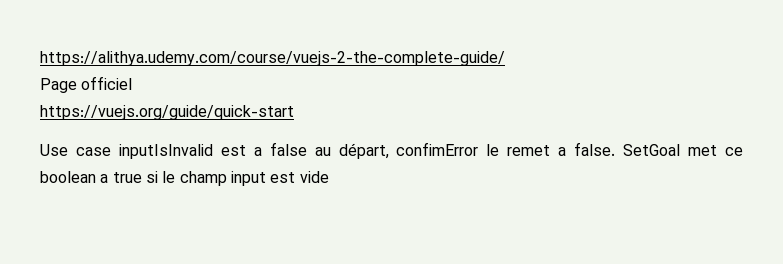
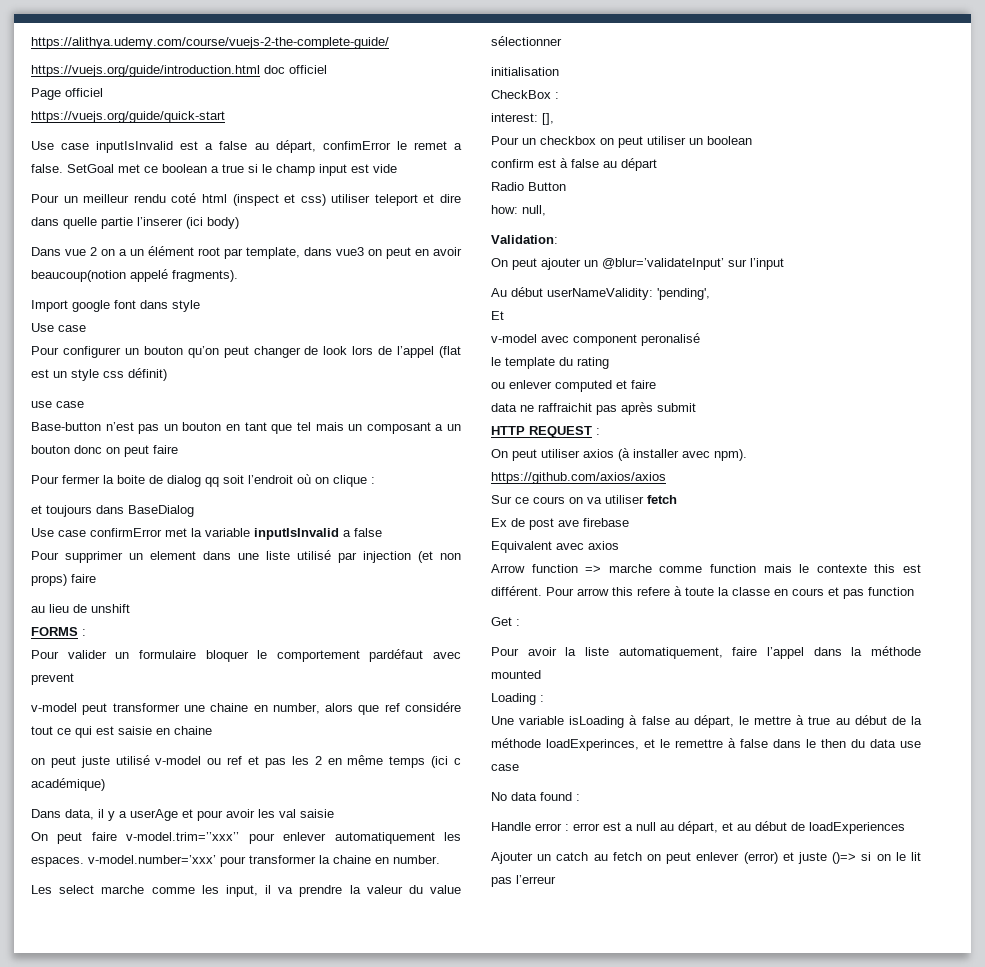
+ https://vuejs.org/guide/introduction.html doc officiel
+ Pour un meilleur rendu coté html (inspect et css) utiliser teleport et dire dans quelle partie l’inserer (ici body)
+ Dans vue 2 on a un élément root par template, dans vue3 on peut en avoir beaucoup(notion appelé fragments).
+ Import google font dans style
+ Use case
+ Pour configurer un bouton qu’on peut changer de look lors de l’appel (flat est un style css définit)
+ use case
+ Base-button n’est pas un bouton en tant que tel mais un composant a un bouton donc on peut faire
+ Pour fermer la boite de dialog qq soit l’endroit où on clique :
+ et toujours dans BaseDialog
+ Use case confirmError met la variable inputIsInvalid a false
+ Pour supprimer un element dans une liste utilisé par injection (et non props) faire
+ au lieu de unshift
+ FORMS :
+ Pour valider un formulaire bloquer le comportement pardéfaut avec prevent
+ v-model peut transformer une chaine en number, alors que ref considére tout ce qui est saisie en chaine
+ on peut juste utilisé v-model ou ref et pas les 2 en même temps (ici c académique)
+ Dans data, il y a userAge et pour avoir les val saisie
+ On peut faire v-model.trim=’’xxx’’ pour enlever automatiquement les espaces. v-model.number=’xxx’ pour transformer la chaine en number.
+ Les select marche comme les input, il va prendre la valeur du value sélectionner
+ initialisation
+ CheckBox :
+ interest: [],
+ Pour un checkbox on peut utiliser un boolean
+ confirm est à false au départ
+ Radio Button
+ how: null,
+ Validation:
+ On peut ajouter un @blur=’validateInput’ sur l’input
+ Au début userNameValidity: 'pending',
+ Et
+ v-model avec component peronalisé
+ le template du rating
+ ou enlever computed et faire
+ data ne raffraichit pas après submit
+ HTTP REQUEST :
+ On peut utiliser axios (à installer avec npm). https://github.com/axios/axios
+ Sur ce cours on va utiliser fetch
+ Ex de post ave firebase
+ Equivalent avec axios
+ Arrow function => marche comme function mais le contexte this est différent. Pour arrow this refere à toute la classe en cours et pas function
+ Get :
+ Pour avoir la liste automatiquement, faire l’appel dans la méthode mounted
+ Loading :
+ Une variable isLoading à false au départ, le mettre à true au début de la méthode loadExperinces, et le remettre à false dans le then du data use case
+ No data found :
+ Handle error : error est a null au départ, et au début de loadExperiences
+ Ajouter un catch au fetch on peut enlever (error) et juste ()=> si on le lit pas l’erreur

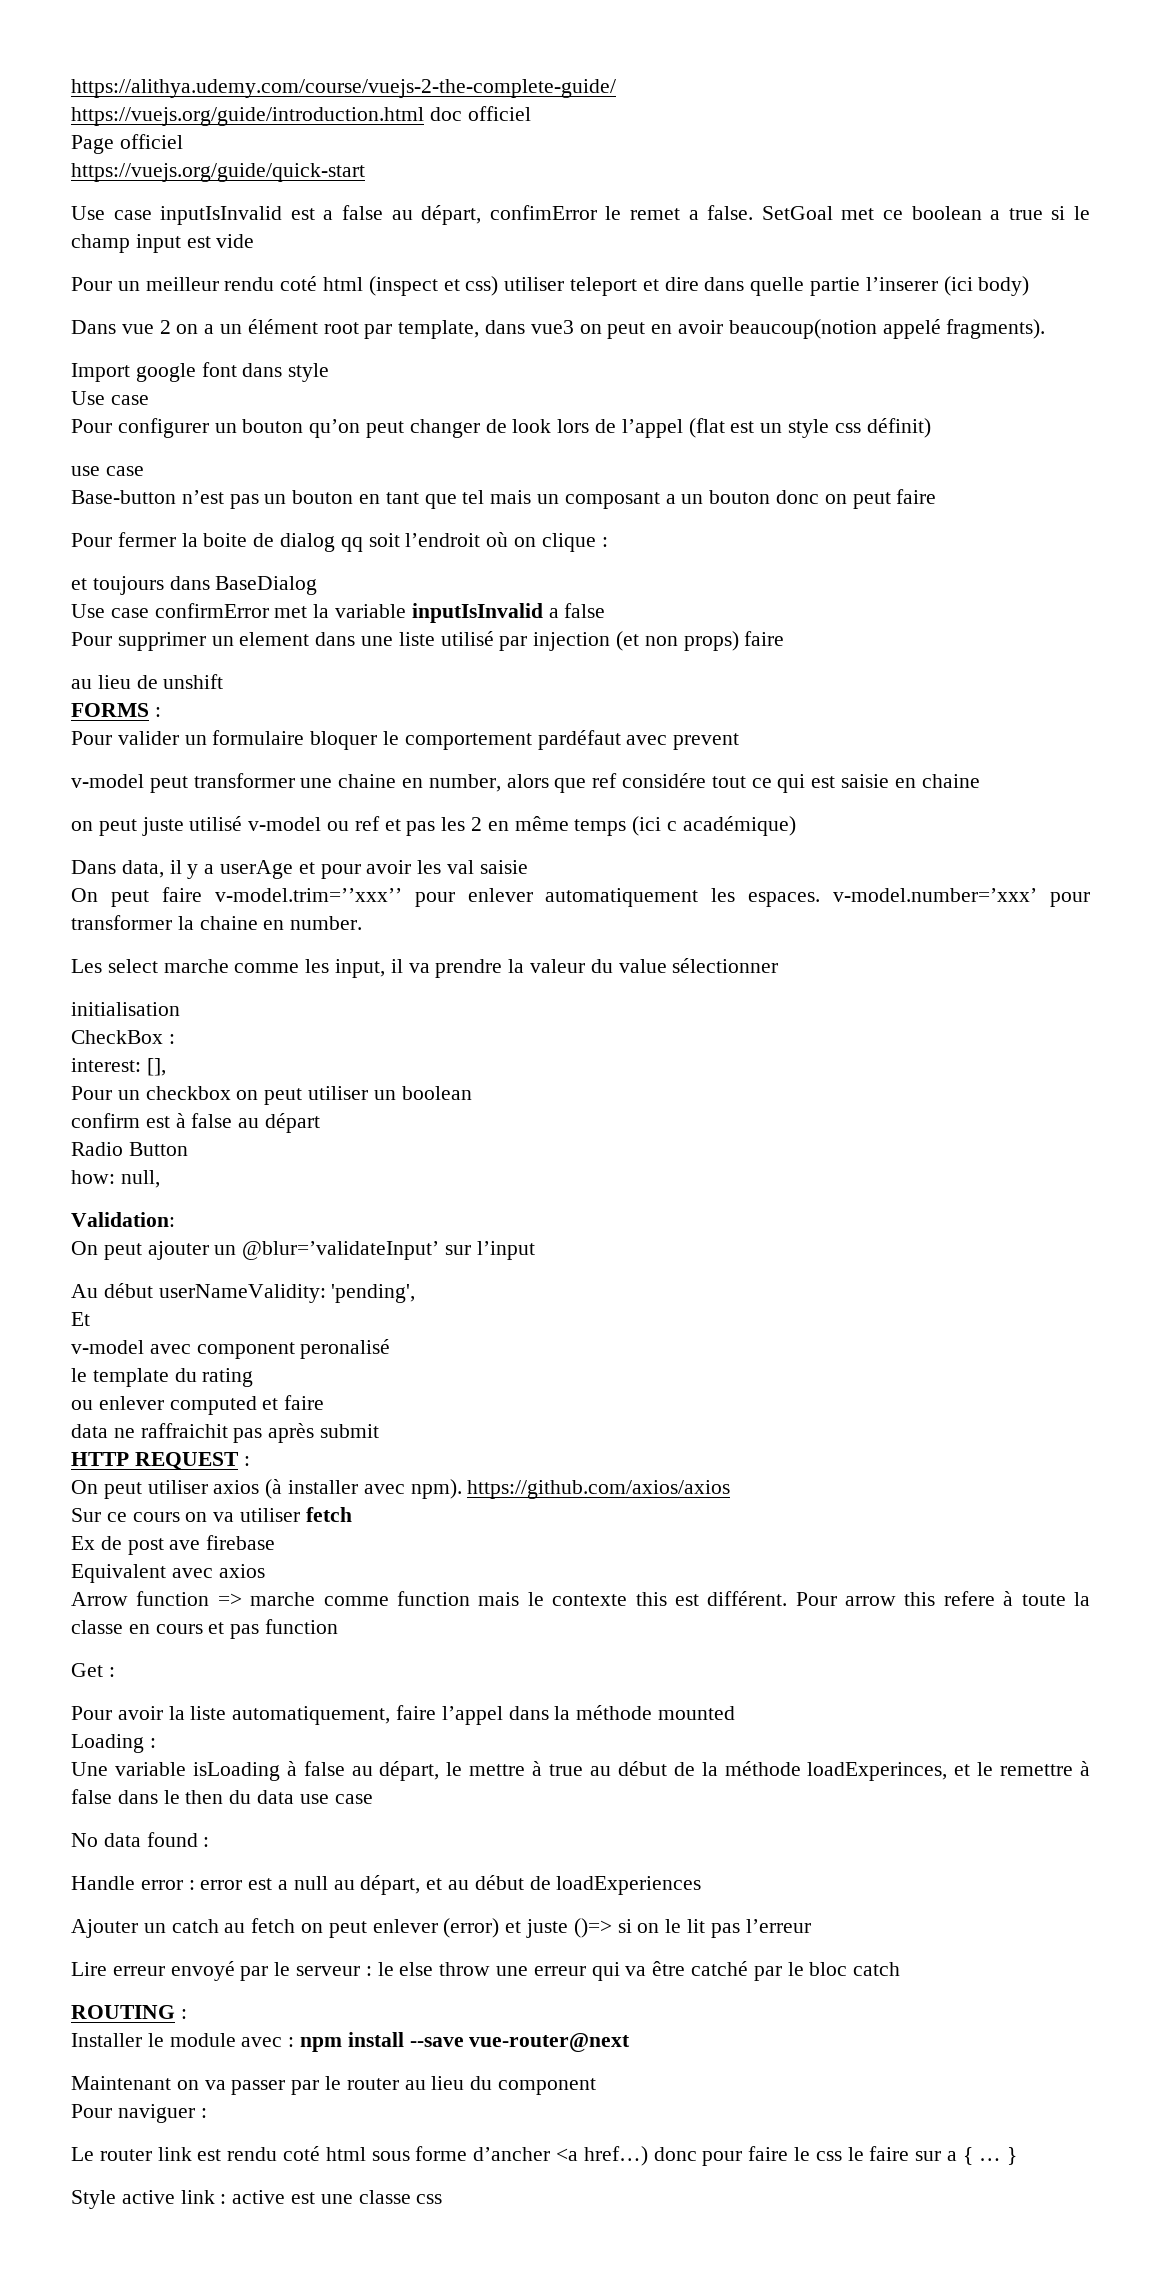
+ Lire erreur envoyé par le serveur : le else throw une erreur qui va être catché par le bloc catch
+ ROUTING :
+ Installer le module avec : npm install --save vue-router@next
+ Maintenant on va passer par le router au lieu du component
+ Pour naviguer :
+ Le router link est rendu coté html sous forme d’ancher <a href…) donc pour faire le css le faire sur a { … }
+ Style active link : active est une classe css

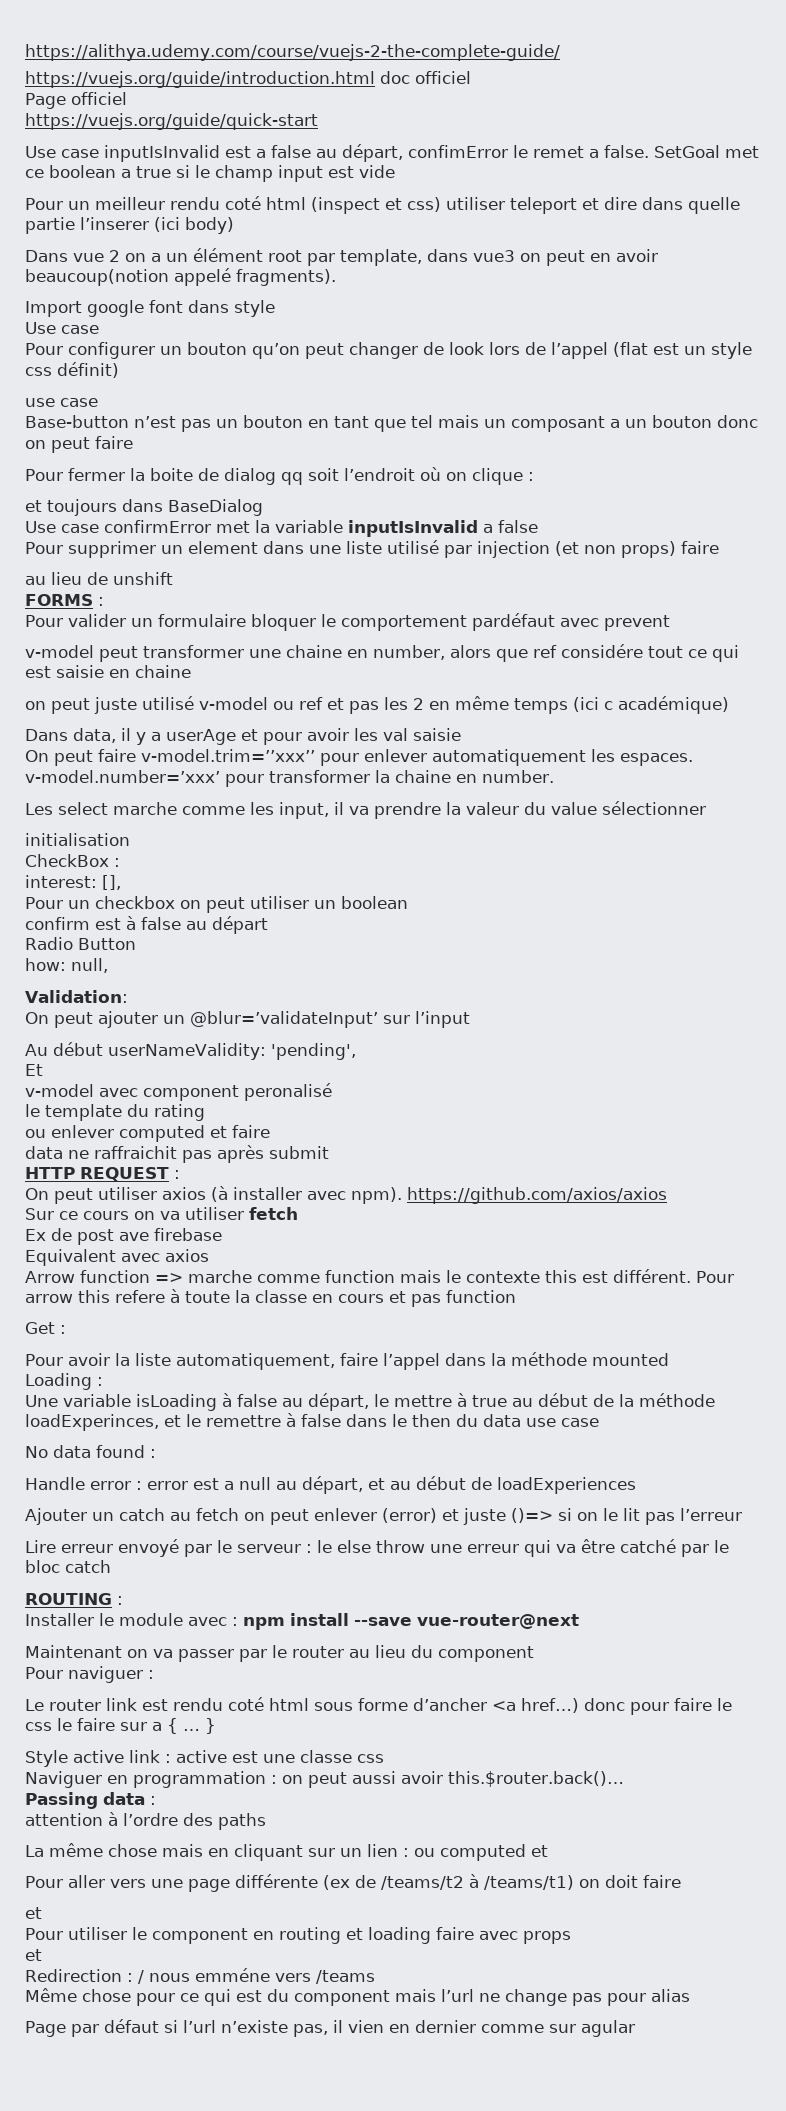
+ Naviguer en programmation : on peut aussi avoir this.$router.back()…
+ Passing data :
+ attention à l’ordre des paths
+ La même chose mais en cliquant sur un lien : ou computed et
+ Pour aller vers une page différente (ex de /teams/t2 à /teams/t1) on doit faire
+ et
+ Pour utiliser le component en routing et loading faire avec props
+ et
+ Redirection : / nous emméne vers /teams
+ Même chose pour ce qui est du component mais l’url ne change pas pour alias
+ Page par défaut si l’url n’existe pas, il vien en dernier comme sur agular

